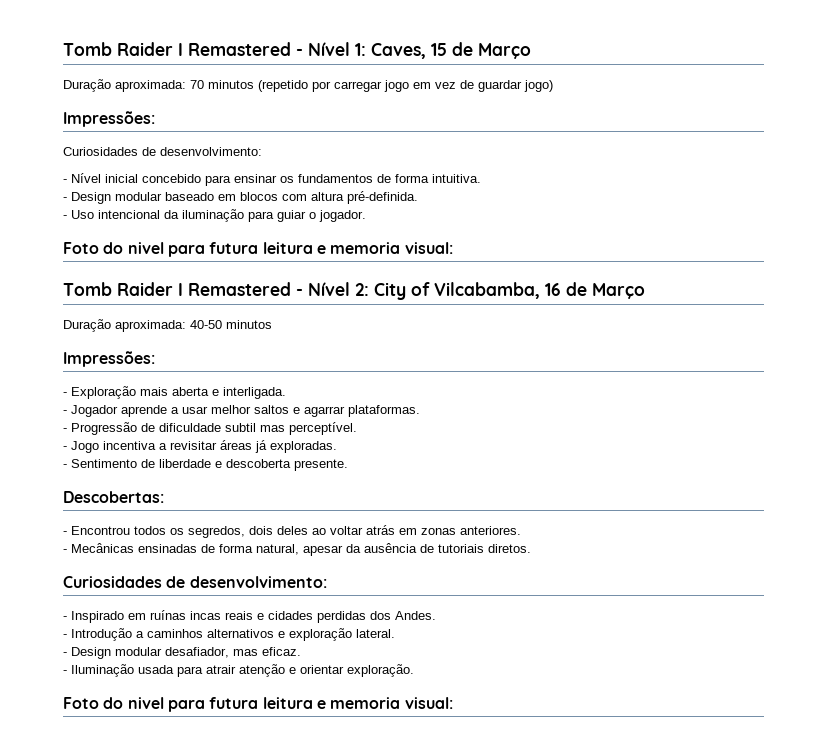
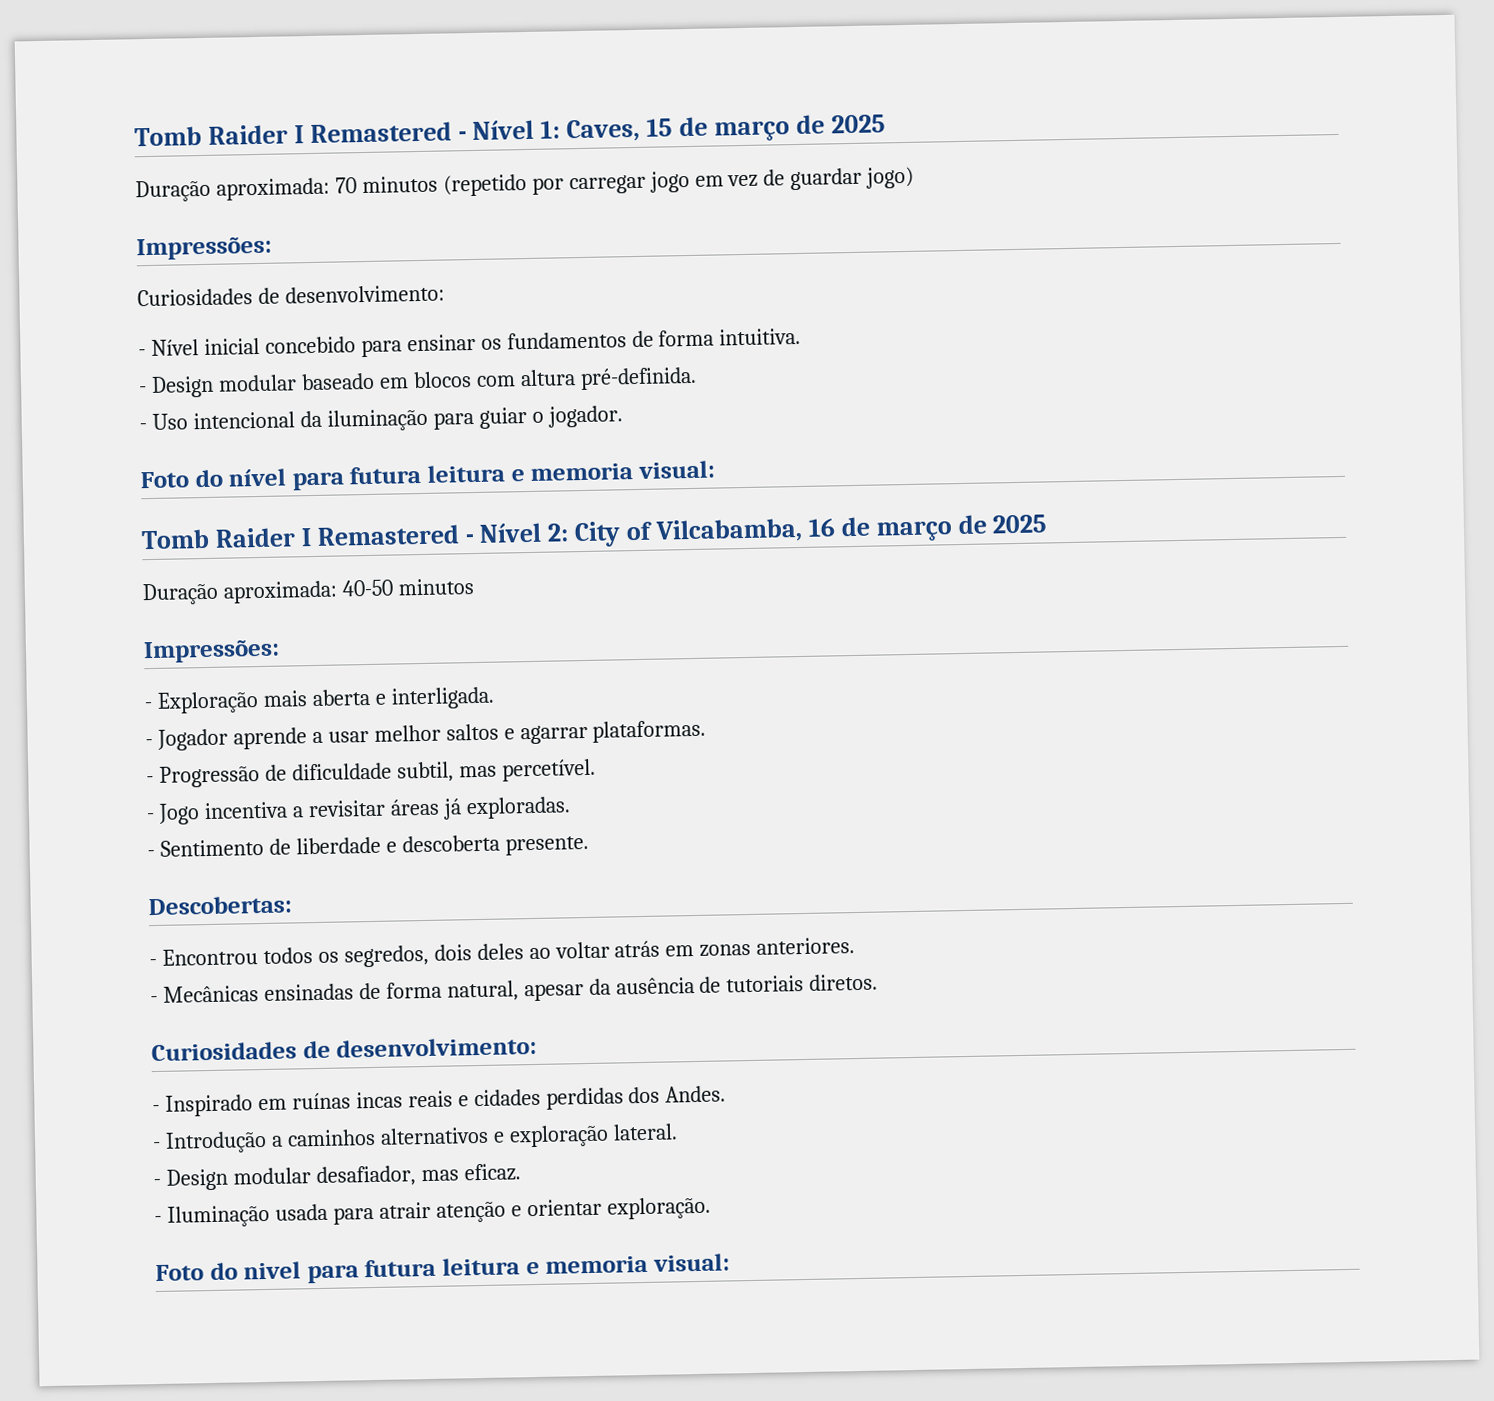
- Tomb Raider I Remastered - Nível 1: Caves, 15 de Março
+ Tomb Raider I Remastered - Nível 1: Caves, 15 de março de 2025
  - Uso intencional da iluminação para guiar o jogador.
- Foto do nivel para futura leitura e memoria visual:
+ Foto do nível para futura leitura e memoria visual:
- Tomb Raider I Remastered - Nível 2: City of Vilcabamba, 16 de Março
+ Tomb Raider I Remastered - Nível 2: City of Vilcabamba, 16 de março de 2025
- - Progressão de dificuldade subtil mas perceptível.
+ - Progressão de dificuldade subtil, mas percetível.

